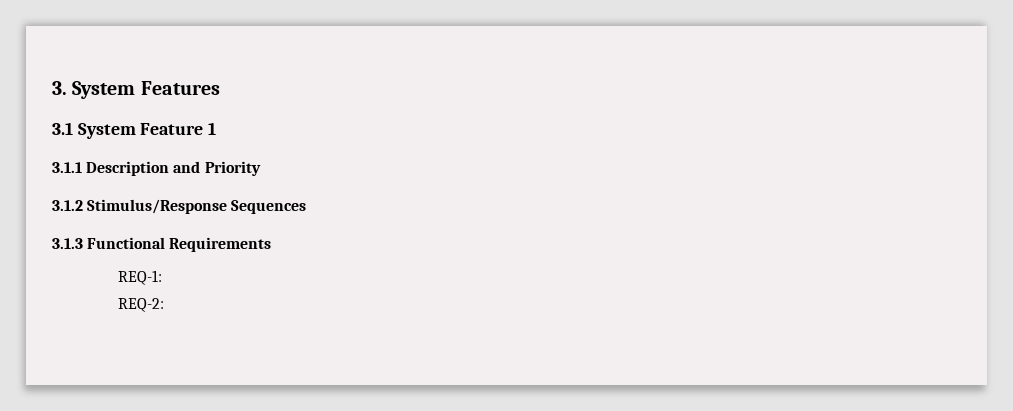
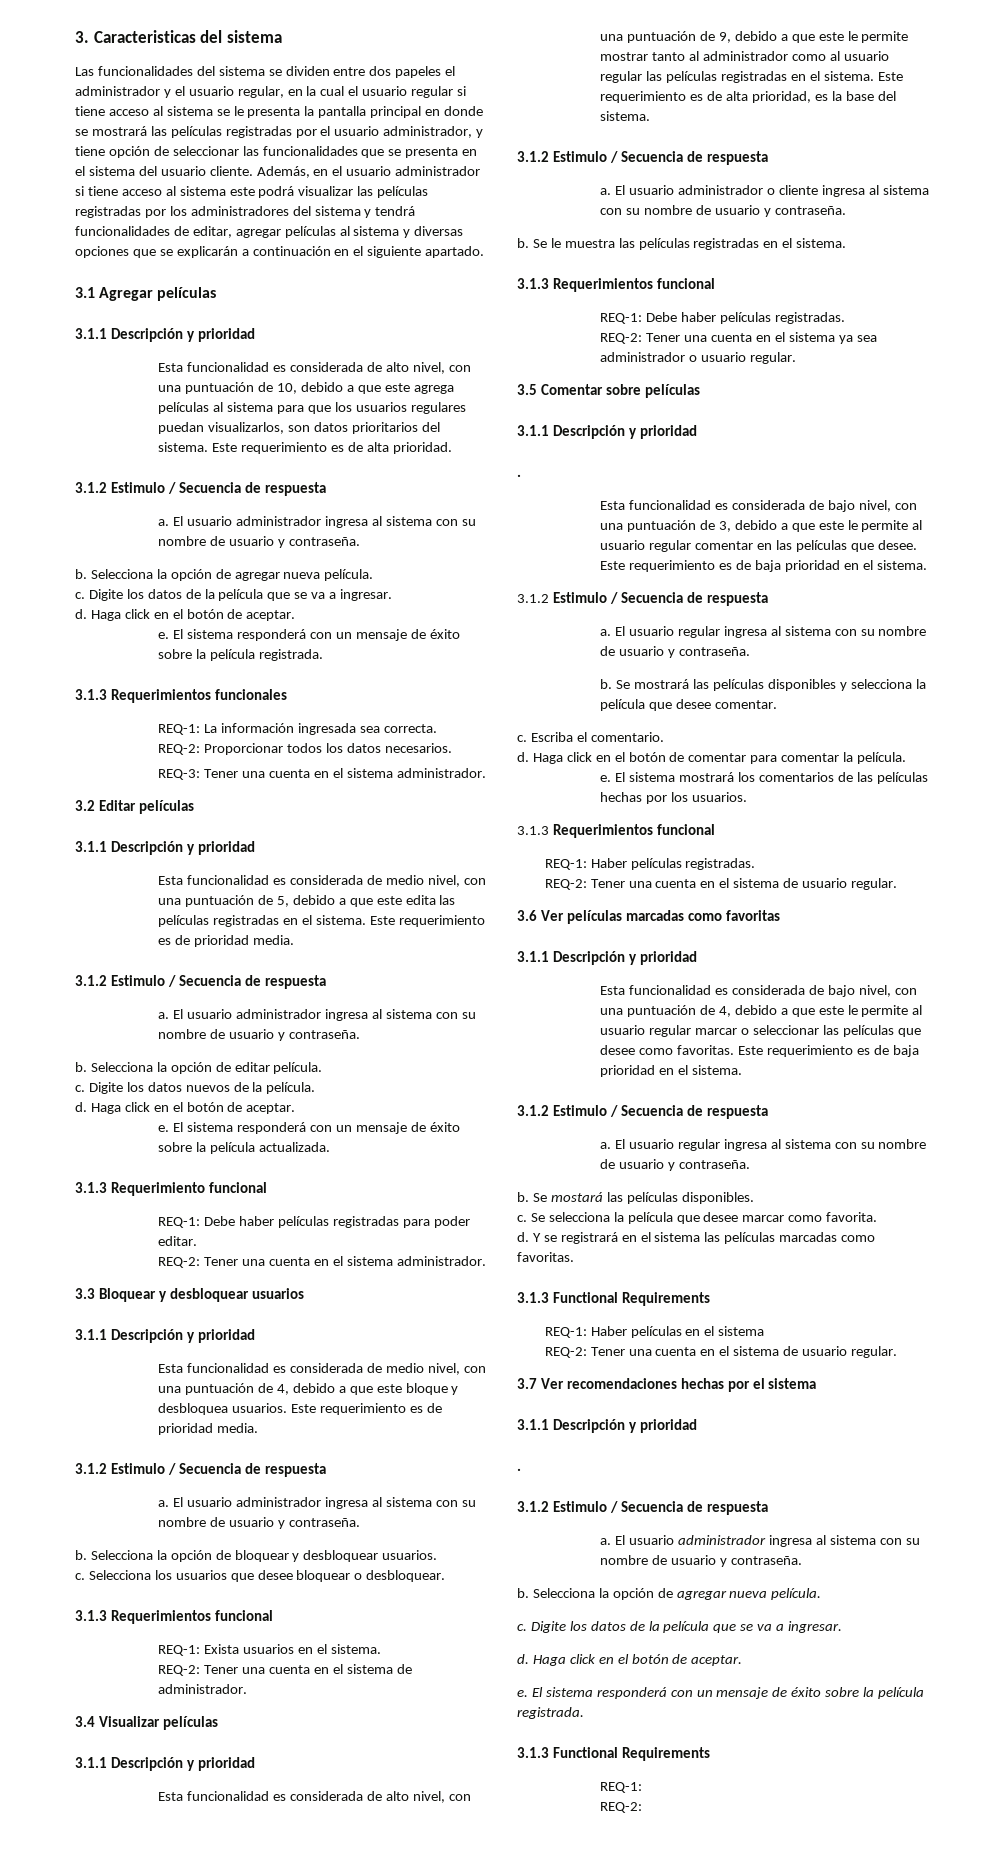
- 3. System Features
- 3.1 System Feature 1
- 3.1.1 Description and Priority
- 3.1.2 Stimulus/Response Sequences
+ 3. Caracteristicas del sistema
+ Las funcionalidades del sistema se dividen entre dos papeles el administrador y el usuario regular, en la cual el usuario regular si tiene acceso al sistema se le presenta la pantalla principal en donde se mostrará las películas registradas por el usuario administrador, y tiene opción de seleccionar las funcionalidades que se presenta en el sistema del usuario cliente. Además, en el usuario administrador si tiene acceso al sistema este podrá visualizar las películas registradas por los administradores del sistema y tendrá funcionalidades de editar, agregar películas al sistema y diversas opciones que se explicarán a continuación en el siguiente apartado.
+ 3.1 Agregar películas
+ 3.1.1 Descripción y prioridad
+ Esta funcionalidad es considerada de alto nivel, con una puntuación de 10, debido a que este agrega películas al sistema para que los usuarios regulares puedan visualizarlos, son datos prioritarios del sistema. Este requerimiento es de alta prioridad.
+ 3.1.2 Estimulo / Secuencia de respuesta
+ a. El usuario administrador ingresa al sistema con su nombre de usuario y contraseña.
+ b. Selecciona la opción de agregar nueva película.
+ c. Digite los datos de la película que se va a ingresar.
+ d. Haga click en el botón de aceptar.
+ e. El sistema responderá con un mensaje de éxito sobre la película registrada.
+ 3.1.3 Requerimientos funcionales
+ REQ-1: La información ingresada sea correcta.
+ REQ-2: Proporcionar todos los datos necesarios.
+ REQ-3: Tener una cuenta en el sistema administrador.
+ 3.2 Editar películas
+ 3.1.1 Descripción y prioridad
+ Esta funcionalidad es considerada de medio nivel, con una puntuación de 5, debido a que este edita las películas registradas en el sistema. Este requerimiento es de prioridad media.
+ 3.1.2 Estimulo / Secuencia de respuesta
+ a. El usuario administrador ingresa al sistema con su nombre de usuario y contraseña.
+ b. Selecciona la opción de editar película.
+ c. Digite los datos nuevos de la película.
+ d. Haga click en el botón de aceptar.
+ e. El sistema responderá con un mensaje de éxito sobre la película actualizada.
+ 3.1.3 Requerimiento funcional
+ REQ-1: Debe haber películas registradas para poder editar.
+ REQ-2: Tener una cuenta en el sistema administrador.
+ 3.3 Bloquear y desbloquear usuarios
+ 3.1.1 Descripción y prioridad
+ Esta funcionalidad es considerada de medio nivel, con una puntuación de 4, debido a que este bloque y desbloquea usuarios. Este requerimiento es de prioridad media.
+ 3.1.2 Estimulo / Secuencia de respuesta
+ a. El usuario administrador ingresa al sistema con su nombre de usuario y contraseña.
+ b. Selecciona la opción de bloquear y desbloquear usuarios.
+ c. Selecciona los usuarios que desee bloquear o desbloquear.
+ 3.1.3 Requerimientos funcional
+ REQ-1: Exista usuarios en el sistema.
+ REQ-2: Tener una cuenta en el sistema de administrador.
+ 3.4 Visualizar películas
+ 3.1.1 Descripción y prioridad
+ Esta funcionalidad es considerada de alto nivel, con una puntuación de 9, debido a que este le permite mostrar tanto al administrador como al usuario regular las películas registradas en el sistema. Este requerimiento es de alta prioridad, es la base del sistema.
+ 3.1.2 Estimulo / Secuencia de respuesta
+ a. El usuario administrador o cliente ingresa al sistema con su nombre de usuario y contraseña.
+ b. Se le muestra las películas registradas en el sistema.
+ 3.1.3 Requerimientos funcional
+ REQ-1: Debe haber películas registradas.
+ REQ-2: Tener una cuenta en el sistema ya sea administrador o usuario regular.
+ 3.5 Comentar sobre películas
+ 3.1.1 Descripción y prioridad
+ .
+ Esta funcionalidad es considerada de bajo nivel, con una puntuación de 3, debido a que este le permite al usuario regular comentar en las películas que desee. Este requerimiento es de baja prioridad en el sistema.
+ 3.1.2 Estimulo / Secuencia de respuesta
+ a. El usuario regular ingresa al sistema con su nombre de usuario y contraseña.
+ b. Se mostrará las películas disponibles y selecciona la película que desee comentar.
+ c. Escriba el comentario.
+ d. Haga click en el botón de comentar para comentar la película.
+ e. El sistema mostrará los comentarios de las películas hechas por los usuarios.
+ 3.1.3 Requerimientos funcional
+ REQ-1: Haber películas registradas.
+ REQ-2: Tener una cuenta en el sistema de usuario regular.
+ 3.6 Ver películas marcadas como favoritas
+ 3.1.1 Descripción y prioridad
+ Esta funcionalidad es considerada de bajo nivel, con una puntuación de 4, debido a que este le permite al usuario regular marcar o seleccionar las películas que desee como favoritas. Este requerimiento es de baja prioridad en el sistema.
+ 3.1.2 Estimulo / Secuencia de respuesta
+ a. El usuario regular ingresa al sistema con su nombre de usuario y contraseña.
+ b. Se mostará las películas disponibles.
+ c. Se selecciona la película que desee marcar como favorita.
+ d. Y se registrará en el sistema las películas marcadas como favoritas.
+ 3.1.3 Functional Requirements
+ REQ-1: Haber películas en el sistema
+ REQ-2: Tener una cuenta en el sistema de usuario regular.
+ 3.7 Ver recomendaciones hechas por el sistema
+ 3.1.1 Descripción y prioridad
+ .
+ 3.1.2 Estimulo / Secuencia de respuesta
+ a. El usuario administrador ingresa al sistema con su nombre de usuario y contraseña.
+ b. Selecciona la opción de agregar nueva película.
+ c. Digite los datos de la película que se va a ingresar.
+ d. Haga click en el botón de aceptar.
+ e. El sistema responderá con un mensaje de éxito sobre la película registrada.

